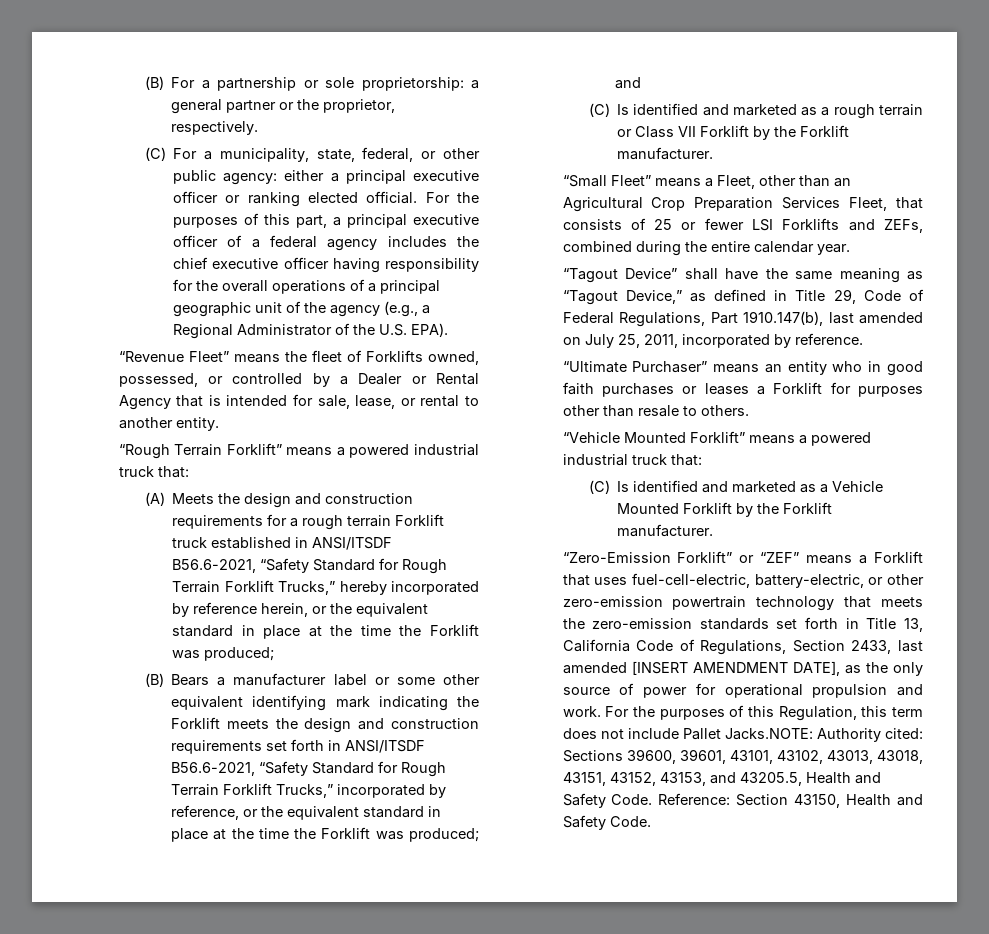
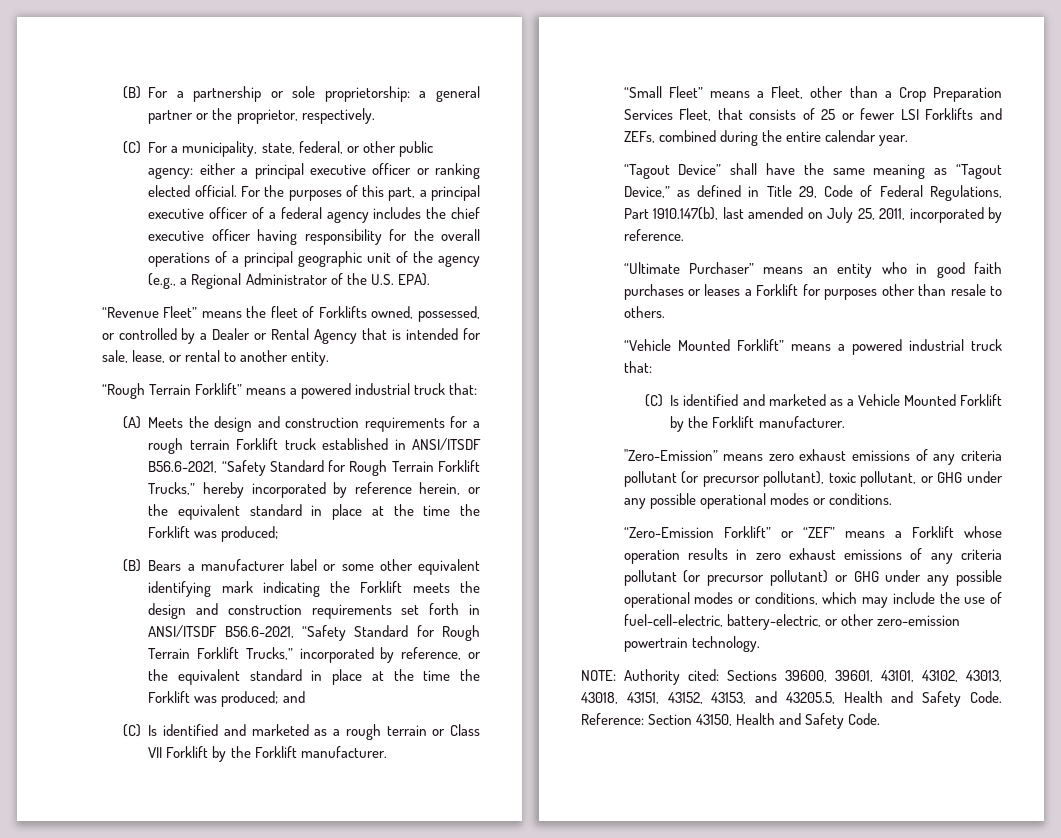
- “Small Fleet” means a Fleet, other than an Agricultural Crop Preparation Services Fleet, that consists of 25 or fewer LSI Forklifts and ZEFs, combined during the entire calendar year.
+ “Small Fleet” means a Fleet, other than a Crop Preparation Services Fleet, that consists of 25 or fewer LSI Forklifts and ZEFs, combined during the entire calendar year.
+ "Zero-Emission” means zero exhaust emissions of any criteria pollutant (or precursor pollutant), toxic pollutant, or GHG under any possible operational modes or conditions.
- “Zero-Emission Forklift” or “ZEF” means a Forklift that uses fuel-cell-electric, battery-electric, or other zero-emission powertrain technology that meets the zero-emission standards set forth in Title 13, California Code of Regulations, Section 2433, last amended [INSERT AMENDMENT DATE], as the only source of power for operational propulsion and work. For the purposes of this Regulation, this term does not include Pallet Jacks.NOTE: Authority cited: Sections 39600, 39601, 43101, 43102, 43013, 43018, 43151, 43152, 43153, and 43205.5, Health and Safety Code.
+ “Zero-Emission Forklift” or “ZEF” means a Forklift whose operation results in zero exhaust emissions of any criteria pollutant (or precursor pollutant) or GHG under any possible operational modes or conditions, which may include the use of fuel-cell-electric, battery-electric, or other zero-emission powertrain technology.
+ NOTE: Authority cited: Sections 39600, 39601, 43101, 43102, 43013, 43018, 43151, 43152, 43153, and 43205.5, Health and Safety Code.

